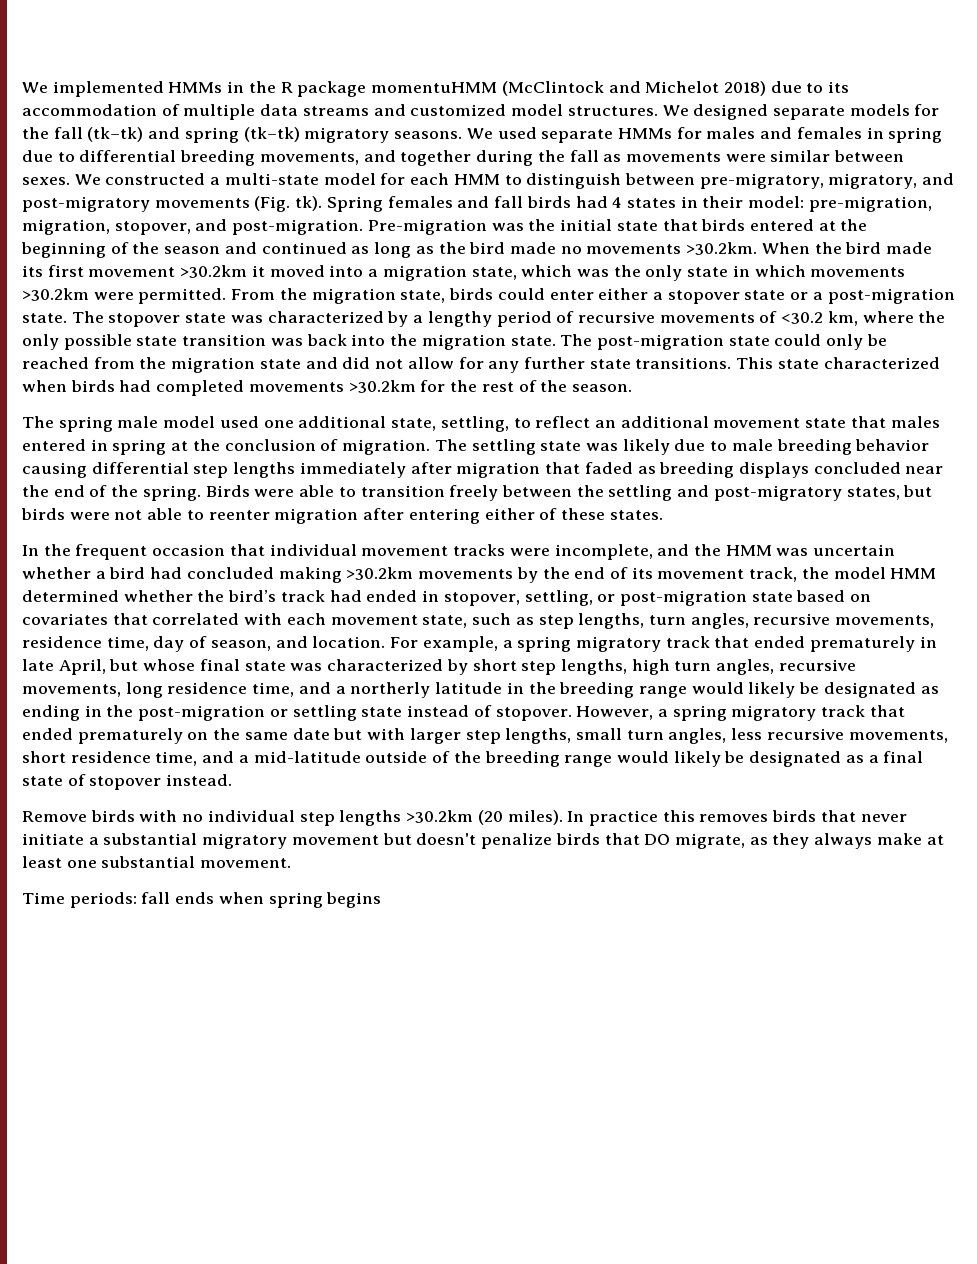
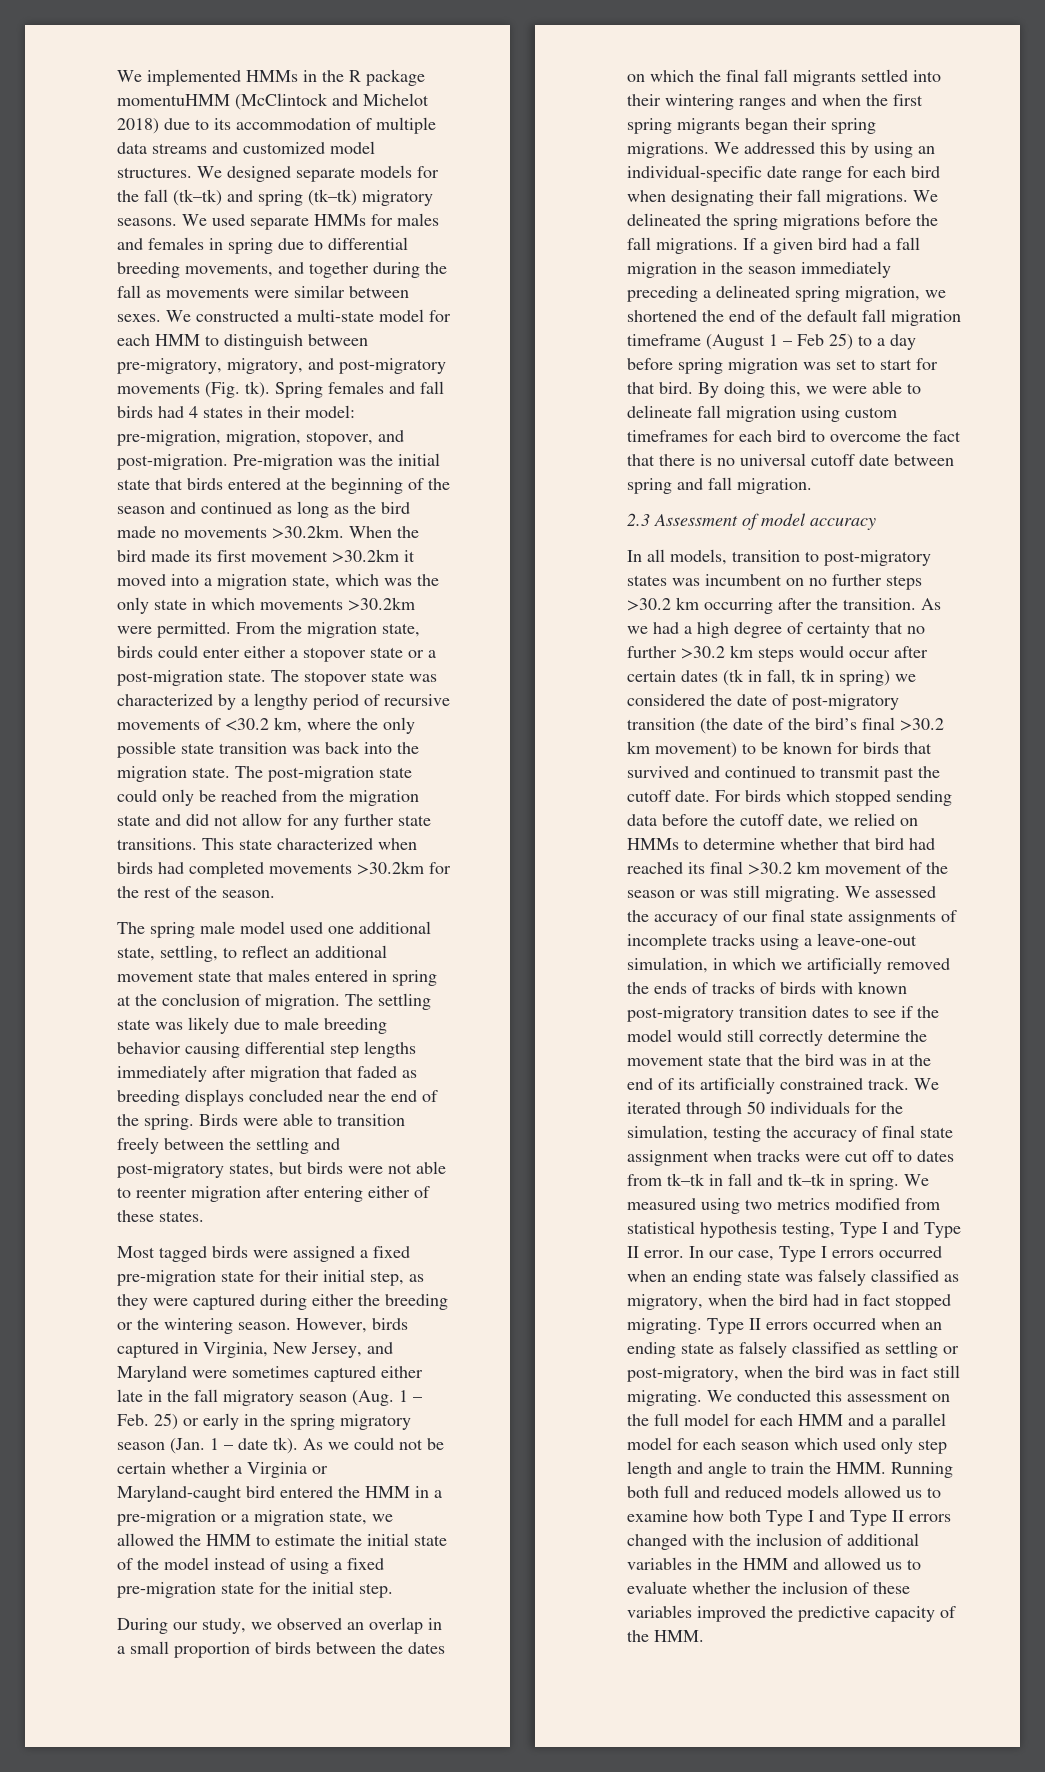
- In the frequent occasion that individual movement tracks were incomplete, and the HMM was uncertain whether a bird had concluded making >30.2km movements by the end of its movement track, the model HMM determined whether the bird’s track had ended in stopover, settling, or post-migration state based on covariates that correlated with each movement state, such as step lengths, turn angles, recursive movements, residence time, day of season, and location. For example, a spring migratory track that ended prematurely in late April, but whose final state was characterized by short step lengths, high turn angles, recursive movements, long residence time, and a northerly latitude in the breeding range would likely be designated as ending in the post-migration or settling state instead of stopover. However, a spring migratory track that ended prematurely on the same date but with larger step lengths, small turn angles, less recursive movements, short residence time, and a mid-latitude outside of the breeding range would likely be designated as a final state of stopover instead.
- Remove birds with no individual step lengths >30.2km (20 miles). In practice this removes birds that never initiate a substantial migratory movement but doesn't penalize birds that DO migrate, as they always make at least one substantial movement.
- Time periods: fall ends when spring begins
+ Most tagged birds were assigned a fixed pre-migration state for their initial step, as they were captured during either the breeding or the wintering season. However, birds captured in Virginia, New Jersey, and Maryland were sometimes captured either late in the fall migratory season (Aug. 1 – Feb. 25) or early in the spring migratory season (Jan. 1 – date tk). As we could not be certain whether a Virginia or Maryland-caught bird entered the HMM in a pre-migration or a migration state, we allowed the HMM to estimate the initial state of the model instead of using a fixed pre-migration state for the initial step.
+ During our study, we observed an overlap in a small proportion of birds between the dates on which the final fall migrants settled into their wintering ranges and when the first spring migrants began their spring migrations. We addressed this by using an individual-specific date range for each bird when designating their fall migrations. We delineated the spring migrations before the fall migrations. If a given bird had a fall migration in the season immediately preceding a delineated spring migration, we shortened the end of the default fall migration timeframe (August 1 – Feb 25) to a day before spring migration was set to start for that bird. By doing this, we were able to delineate fall migration using custom timeframes for each bird to overcome the fact that there is no universal cutoff date between spring and fall migration.
+ 2.3 Assessment of model accuracy
+ In all models, transition to post-migratory states was incumbent on no further steps >30.2 km occurring after the transition. As we had a high degree of certainty that no further >30.2 km steps would occur after certain dates (tk in fall, tk in spring) we considered the date of post-migratory transition (the date of the bird’s final >30.2 km movement) to be known for birds that survived and continued to transmit past the cutoff date. For birds which stopped sending data before the cutoff date, we relied on HMMs to determine whether that bird had reached its final >30.2 km movement of the season or was still migrating. We assessed the accuracy of our final state assignments of incomplete tracks using a leave-one-out simulation, in which we artificially removed the ends of tracks of birds with known post-migratory transition dates to see if the model would still correctly determine the movement state that the bird was in at the end of its artificially constrained track. We iterated through 50 individuals for the simulation, testing the accuracy of final state assignment when tracks were cut off to dates from tk–tk in fall and tk–tk in spring. We measured using two metrics modified from statistical hypothesis testing, Type I and Type II error. In our case, Type I errors occurred when an ending state was falsely classified as migratory, when the bird had in fact stopped migrating. Type II errors occurred when an ending state as falsely classified as settling or post-migratory, when the bird was in fact still migrating. We conducted this assessment on the full model for each HMM and a parallel model for each season which used only step length and angle to train the HMM. Running both full and reduced models allowed us to examine how both Type I and Type II errors changed with the inclusion of additional variables in the HMM and allowed us to evaluate whether the inclusion of these variables improved the predictive capacity of the HMM.

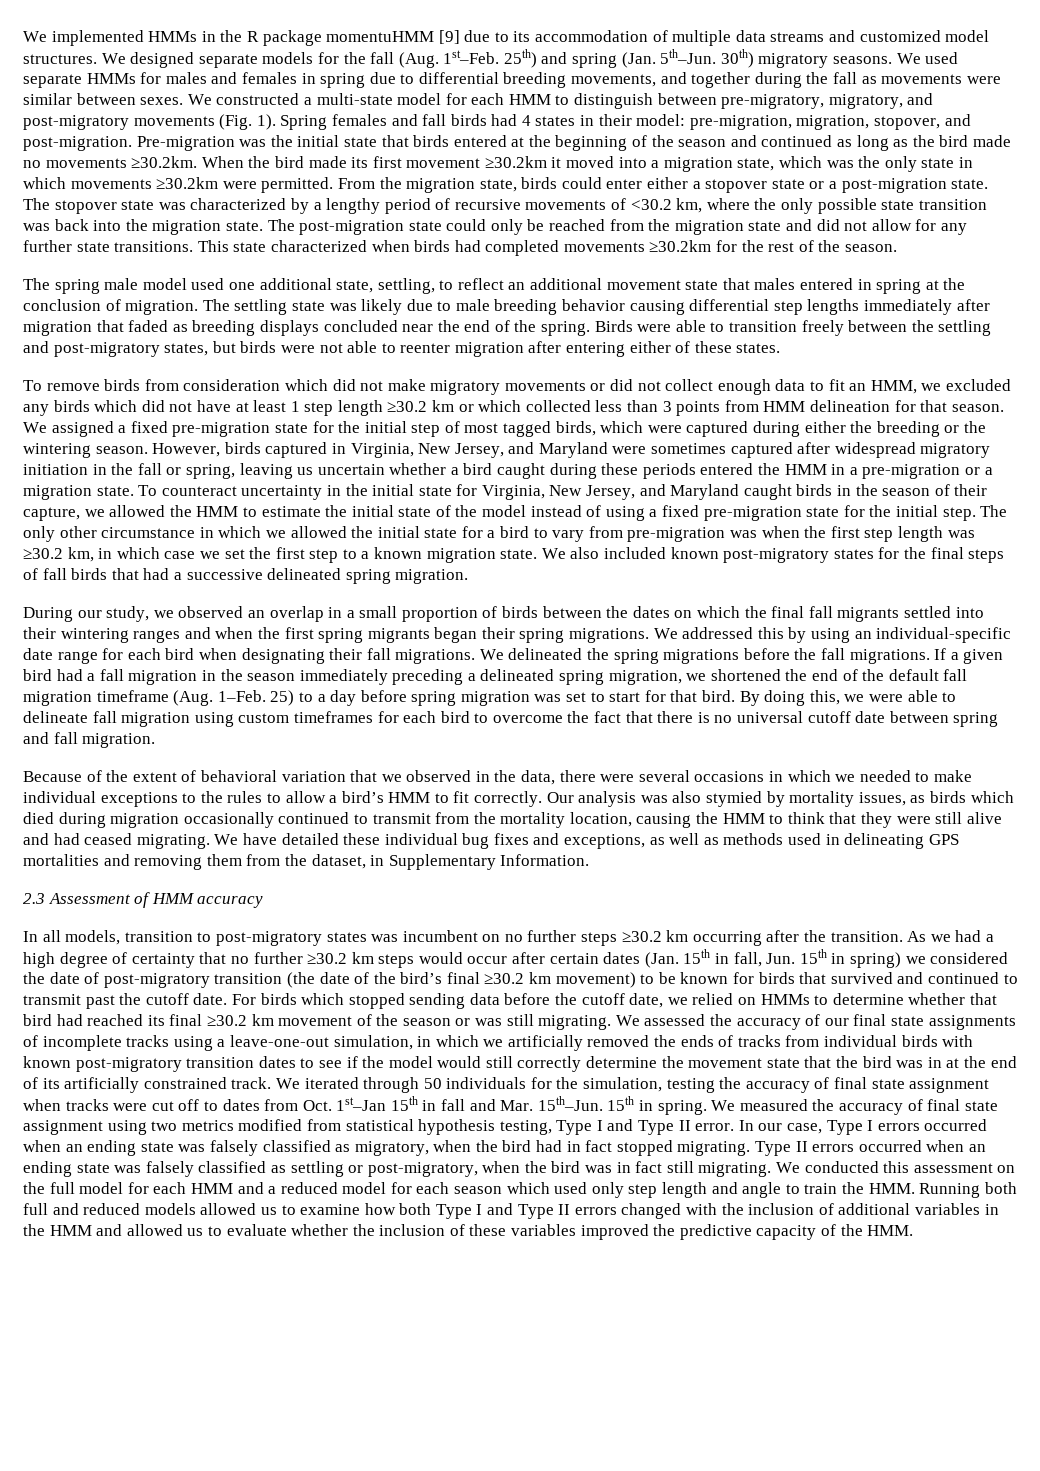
- We implemented HMMs in the R package momentuHMM (McClintock and Michelot 2018) due to its accommodation of multiple data streams and customized model structures.
+ We implemented HMMs in the R package momentuHMM [9] due to its accommodation of multiple data streams and customized model structures.
- We designed separate models for the fall (tk–tk) and spring (tk–tk) migratory seasons.
+ We designed separate models for the fall (Aug. 1st–Feb. 25th) and spring (Jan. 5th–Jun. 30th) migratory seasons.
- We constructed a multi-state model for each HMM to distinguish between pre-migratory, migratory, and post-migratory movements (Fig. tk).
+ We constructed a multi-state model for each HMM to distinguish between pre-migratory, migratory, and post-migratory movements (Fig. 1).
- Pre-migration was the initial state that birds entered at the beginning of the season and continued as long as the bird made no movements >30.2km. When the bird made its first movement >30.2km it moved into a migration state, which was the only state in which movements >30.2km were permitted.
+ Pre-migration was the initial state that birds entered at the beginning of the season and continued as long as the bird made no movements ≥30.2km. When the bird made its first movement ≥30.2km it moved into a migration state, which was the only state in which movements ≥30.2km were permitted.
- This state characterized when birds had completed movements >30.2km for the rest of the season.
+ This state characterized when birds had completed movements ≥30.2km for the rest of the season.
- Most tagged birds were assigned a fixed pre-migration state for their initial step, as they were captured during either the breeding or the wintering season.
+ To remove birds from consideration which did not make migratory movements or did not collect enough data to fit an HMM, we excluded any birds which did not have at least 1 step length ≥30.2 km or which collected less than 3 points from HMM delineation for that season. We assigned a fixed pre-migration state for the initial step of most tagged birds, which were captured during either the breeding or the wintering season.
- However, birds captured in Virginia, New Jersey, and Maryland were sometimes captured either late in the fall migratory season (Aug. 1 – Feb. 25) or early in the spring migratory season (Jan. 1 – date tk). As we could not be certain whether a Virginia or Maryland-caught bird entered the HMM in a pre-migration or a migration state, we allowed the HMM to estimate the initial state of the model instead of using a fixed pre-migration state for the initial step.
+ However, birds captured in Virginia, New Jersey, and Maryland were sometimes captured after widespread migratory initiation in the fall or spring, leaving us uncertain whether a bird caught during these periods entered the HMM in a pre-migration or a migration state. To counteract uncertainty in the initial state for Virginia, New Jersey, and Maryland caught birds in the season of their capture, we allowed the HMM to estimate the initial state of the model instead of using a fixed pre-migration state for the initial step. The only other circumstance in which we allowed the initial state for a bird to vary from pre-migration was when the first step length was ≥30.2 km, in which case we set the first step to a known migration state. We also included known post-migratory states for the final steps of fall birds that had a successive delineated spring migration.
- If a given bird had a fall migration in the season immediately preceding a delineated spring migration, we shortened the end of the default fall migration timeframe (August 1 – Feb 25) to a day before spring migration was set to start for that bird.
+ If a given bird had a fall migration in the season immediately preceding a delineated spring migration, we shortened the end of the default fall migration timeframe (Aug. 1–Feb. 25) to a day before spring migration was set to start for that bird.
+ Because of the extent of behavioral variation that we observed in the data, there were several occasions in which we needed to make individual exceptions to the rules to allow a bird’s HMM to fit correctly. Our analysis was also stymied by mortality issues, as birds which died during migration occasionally continued to transmit from the mortality location, causing the HMM to think that they were still alive and had ceased migrating. We have detailed these individual bug fixes and exceptions, as well as methods used in delineating GPS mortalities and removing them from the dataset, in Supplementary Information.
- 2.3 Assessment of model accuracy
+ 2.3 Assessment of HMM accuracy
- In all models, transition to post-migratory states was incumbent on no further steps >30.2 km occurring after the transition.
+ In all models, transition to post-migratory states was incumbent on no further steps ≥30.2 km occurring after the transition.
- As we had a high degree of certainty that no further >30.2 km steps would occur after certain dates (tk in fall, tk in spring) we considered the date of post-migratory transition (the date of the bird’s final >30.2 km movement) to be known for birds that survived and continued to transmit past the cutoff date.
+ As we had a high degree of certainty that no further ≥30.2 km steps would occur after certain dates (Jan. 15th in fall, Jun. 15th in spring) we considered the date of post-migratory transition (the date of the bird’s final ≥30.2 km movement) to be known for birds that survived and continued to transmit past the cutoff date.
- For birds which stopped sending data before the cutoff date, we relied on HMMs to determine whether that bird had reached its final >30.2 km movement of the season or was still migrating.
+ For birds which stopped sending data before the cutoff date, we relied on HMMs to determine whether that bird had reached its final ≥30.2 km movement of the season or was still migrating.
- We assessed the accuracy of our final state assignments of incomplete tracks using a leave-one-out simulation, in which we artificially removed the ends of tracks of birds with known post-migratory transition dates to see if the model would still correctly determine the movement state that the bird was in at the end of its artificially constrained track.
+ We assessed the accuracy of our final state assignments of incomplete tracks using a leave-one-out simulation, in which we artificially removed the ends of tracks from individual birds with known post-migratory transition dates to see if the model would still correctly determine the movement state that the bird was in at the end of its artificially constrained track.
- We iterated through 50 individuals for the simulation, testing the accuracy of final state assignment when tracks were cut off to dates from tk–tk in fall and tk–tk in spring. We measured using two metrics modified from statistical hypothesis testing, Type I and Type II error.
+ We iterated through 50 individuals for the simulation, testing the accuracy of final state assignment when tracks were cut off to dates from Oct. 1st–Jan 15th in fall and Mar. 15th–Jun. 15th in spring. We measured the accuracy of final state assignment using two metrics modified from statistical hypothesis testing, Type I and Type II error.
- Type II errors occurred when an ending state as falsely classified as settling or post-migratory, when the bird was in fact still migrating.
+ Type II errors occurred when an ending state was falsely classified as settling or post-migratory, when the bird was in fact still migrating.
- We conducted this assessment on the full model for each HMM and a parallel model for each season which used only step length and angle to train the HMM. Running both full and reduced models allowed us to examine how both Type I and Type II errors changed with the inclusion of additional variables in the HMM and allowed us to evaluate whether the inclusion of these variables improved the predictive capacity of the HMM.
+ We conducted this assessment on the full model for each HMM and a reduced model for each season which used only step length and angle to train the HMM. Running both full and reduced models allowed us to examine how both Type I and Type II errors changed with the inclusion of additional variables in the HMM and allowed us to evaluate whether the inclusion of these variables improved the predictive capacity of the HMM.

